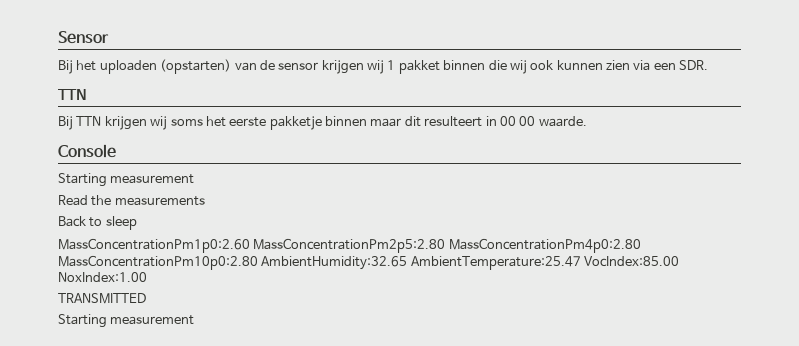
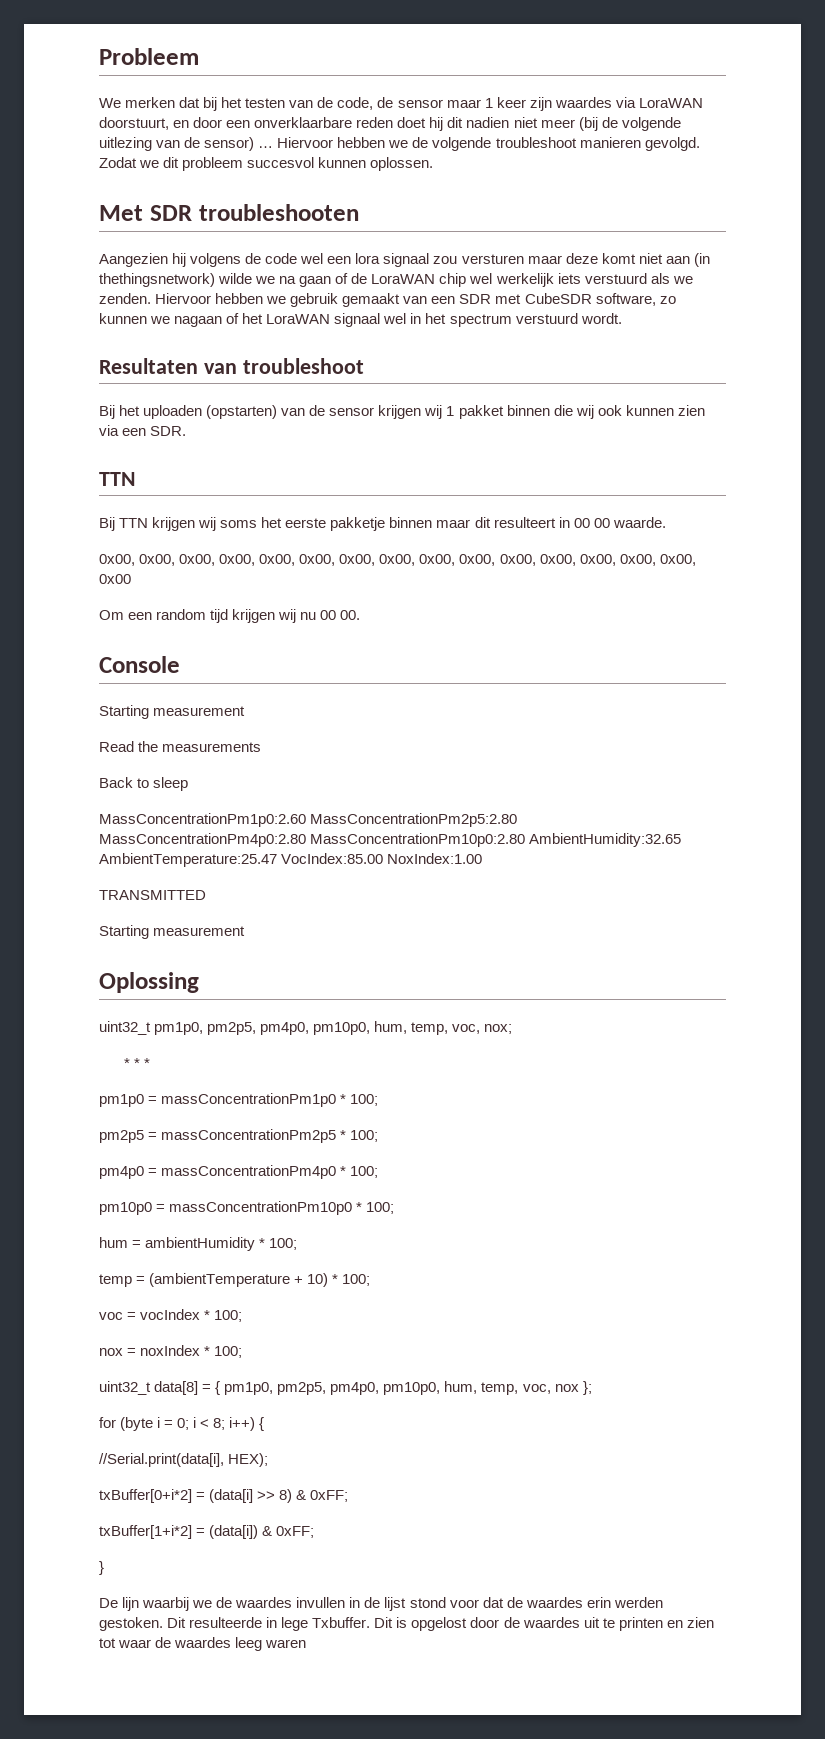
- Sensor
+ Probleem
+ We merken dat bij het testen van de code, de sensor maar 1 keer zijn waardes via LoraWAN doorstuurt, en door een onverklaarbare reden doet hij dit nadien niet meer (bij de volgende uitlezing van de sensor) … Hiervoor hebben we de volgende troubleshoot manieren gevolgd. Zodat we dit probleem succesvol kunnen oplossen.
+ Met SDR troubleshooten
+ Aangezien hij volgens de code wel een lora signaal zou versturen maar deze komt niet aan (in thethingsnetwork) wilde we na gaan of de LoraWAN chip wel werkelijk iets verstuurd als we zenden. Hiervoor hebben we gebruik gemaakt van een SDR met CubeSDR software, zo kunnen we nagaan of het LoraWAN signaal wel in het spectrum verstuurd wordt.
+ Resultaten van troubleshoot
+ 0x00, 0x00, 0x00, 0x00, 0x00, 0x00, 0x00, 0x00, 0x00, 0x00, 0x00, 0x00, 0x00, 0x00, 0x00, 0x00
+ Om een random tijd krijgen wij nu 00 00.
+ Oplossing
+ uint32_t pm1p0, pm2p5, pm4p0, pm10p0, hum, temp, voc, nox;
+ * * *
+ pm1p0 = massConcentrationPm1p0 * 100;
+ pm2p5 = massConcentrationPm2p5 * 100;
+ pm4p0 = massConcentrationPm4p0 * 100;
+ pm10p0 = massConcentrationPm10p0 * 100;
+ hum = ambientHumidity * 100;
+ temp = (ambientTemperature + 10) * 100;
+ voc = vocIndex * 100;
+ nox = noxIndex * 100;
+ uint32_t data[8] = { pm1p0, pm2p5, pm4p0, pm10p0, hum, temp, voc, nox };
+ for (byte i = 0; i < 8; i++) {
+ //Serial.print(data[i], HEX);
+ txBuffer[0+i*2] = (data[i] >> 8) & 0xFF;
+ txBuffer[1+i*2] = (data[i]) & 0xFF;
+ }
+ De lijn waarbij we de waardes invullen in de lijst stond voor dat de waardes erin werden gestoken. Dit resulteerde in lege Txbuffer. Dit is opgelost door de waardes uit te printen en zien tot waar de waardes leeg waren

